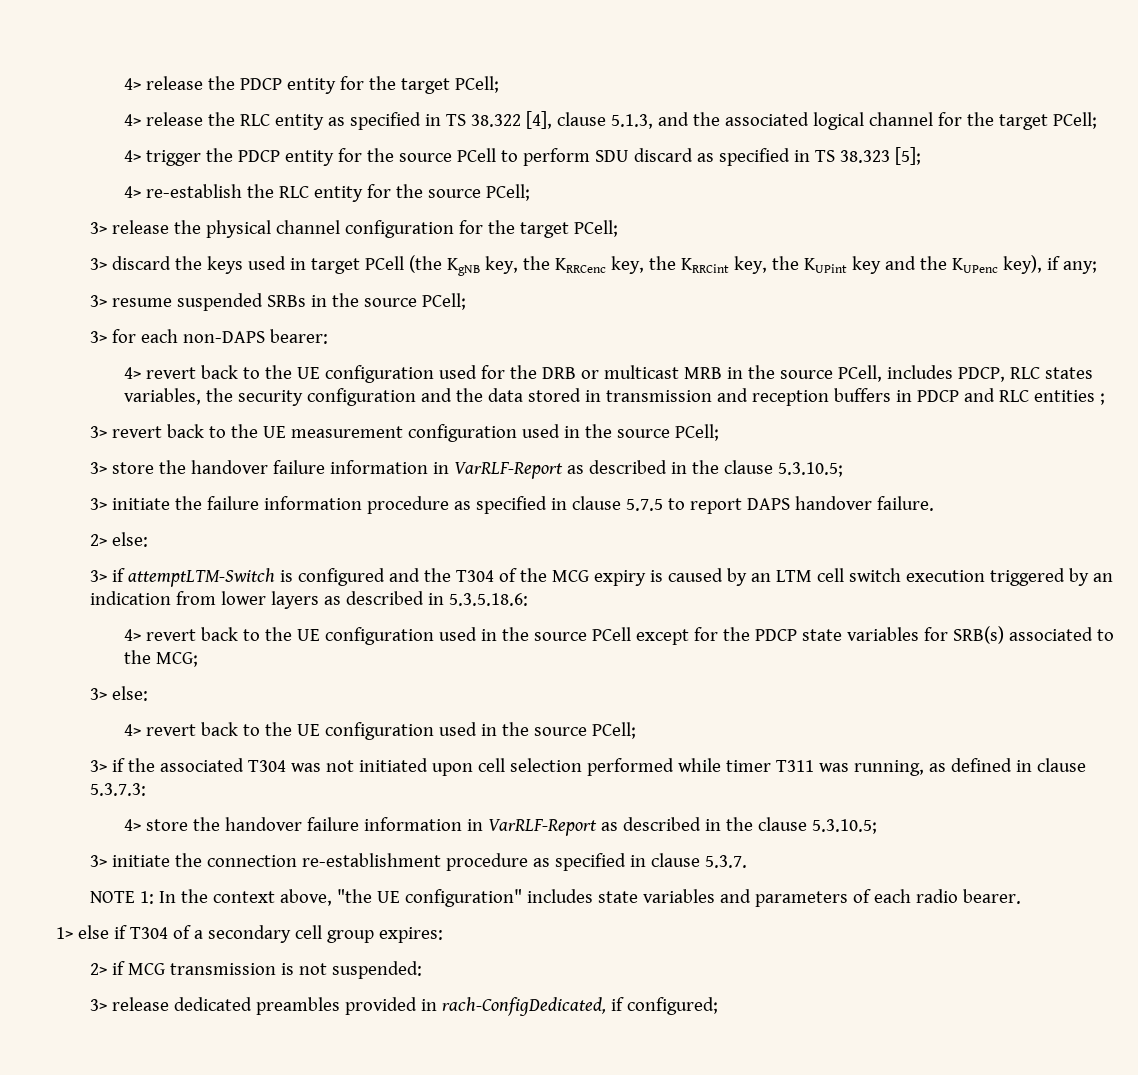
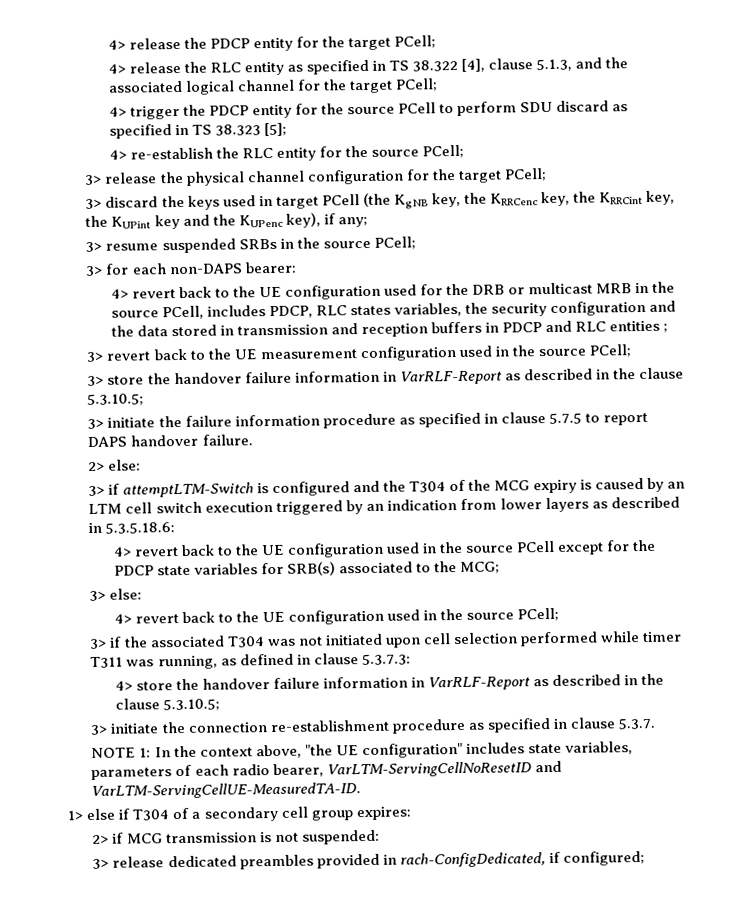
- NOTE 1: In the context above, "the UE configuration" includes state variables and parameters of each radio bearer.
+ NOTE 1: In the context above, "the UE configuration" includes state variables, parameters of each radio bearer, VarLTM-ServingCellNoResetID and VarLTM-ServingCellUE-MeasuredTA-ID.

